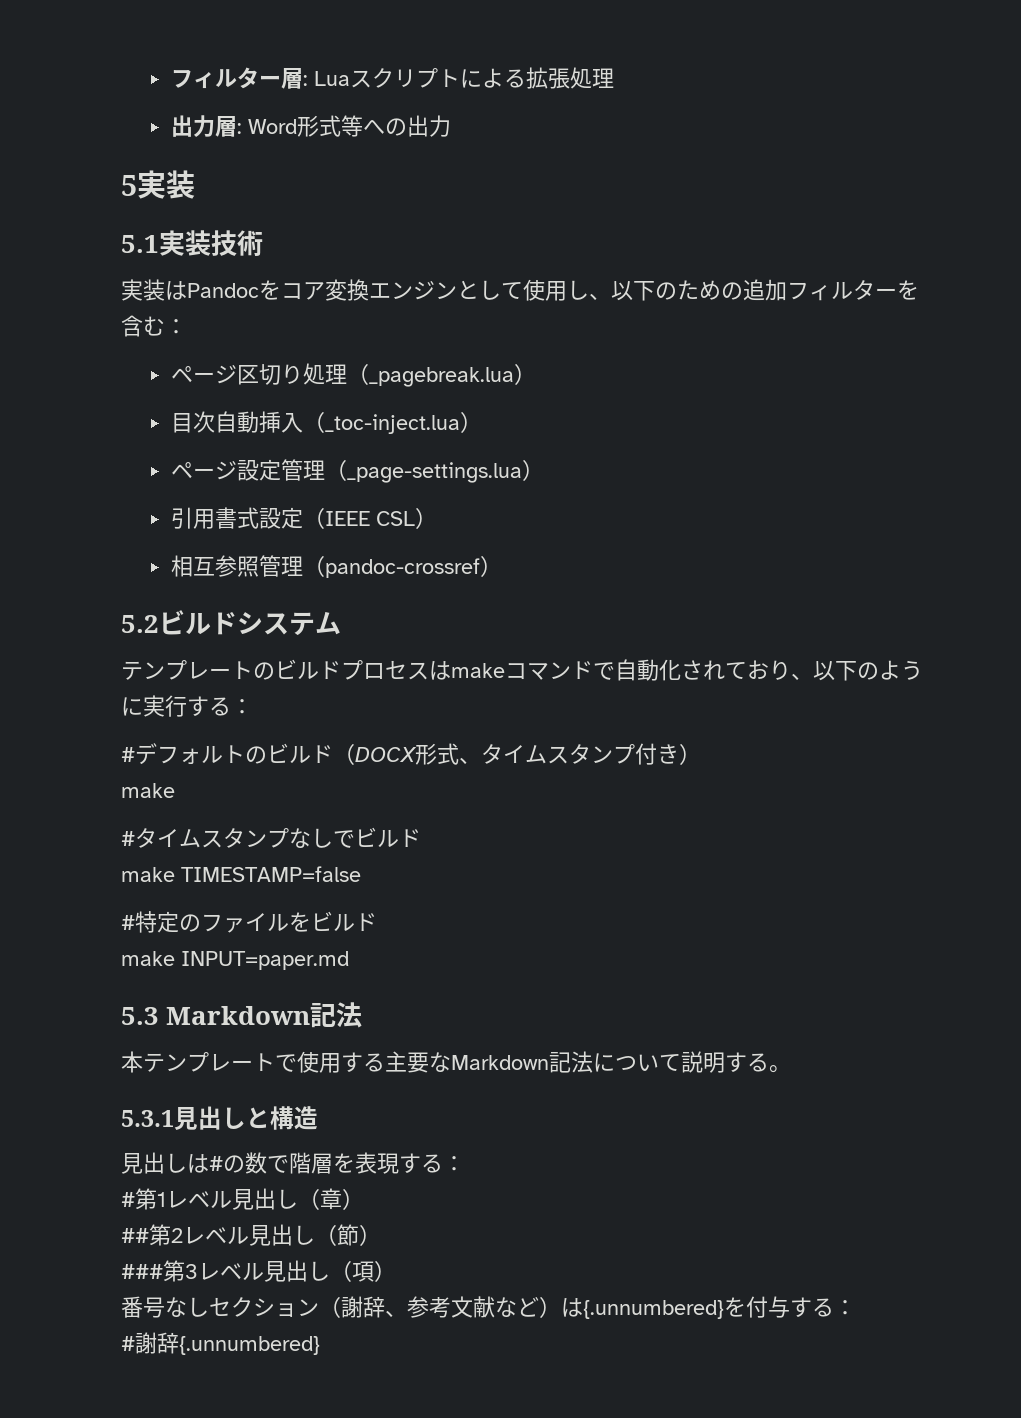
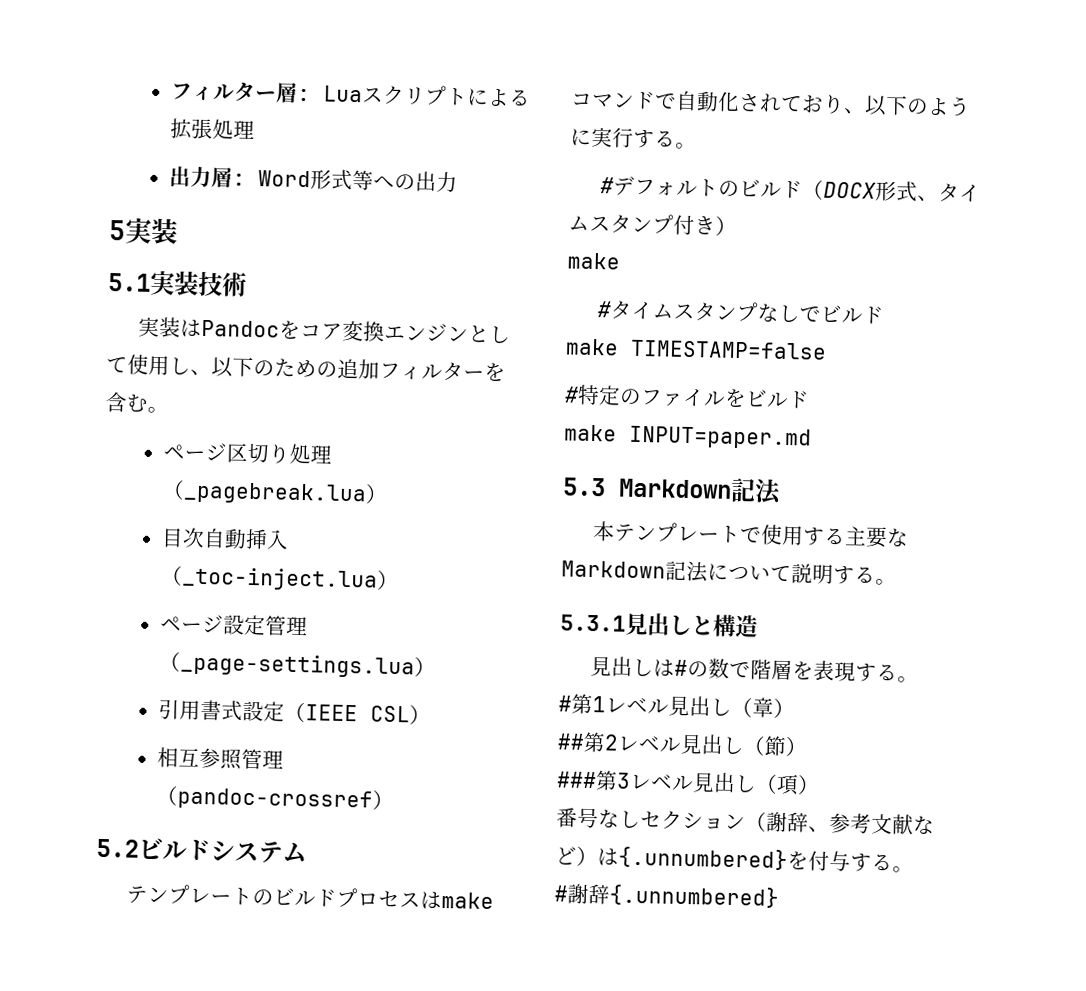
- 実装はPandocをコア変換エンジンとして使用し、以下のための追加フィルターを含む：
+ 実装はPandocをコア変換エンジンとして使用し、以下のための追加フィルターを含む。
- テンプレートのビルドプロセスはmakeコマンドで自動化されており、以下のように実行する：
+ テンプレートのビルドプロセスはmakeコマンドで自動化されており、以下のように実行する。
- 見出しは#の数で階層を表現する：
+ 見出しは#の数で階層を表現する。
- 番号なしセクション（謝辞、参考文献など）は{.unnumbered}を付与する：
+ 番号なしセクション（謝辞、参考文献など）は{.unnumbered}を付与する。

